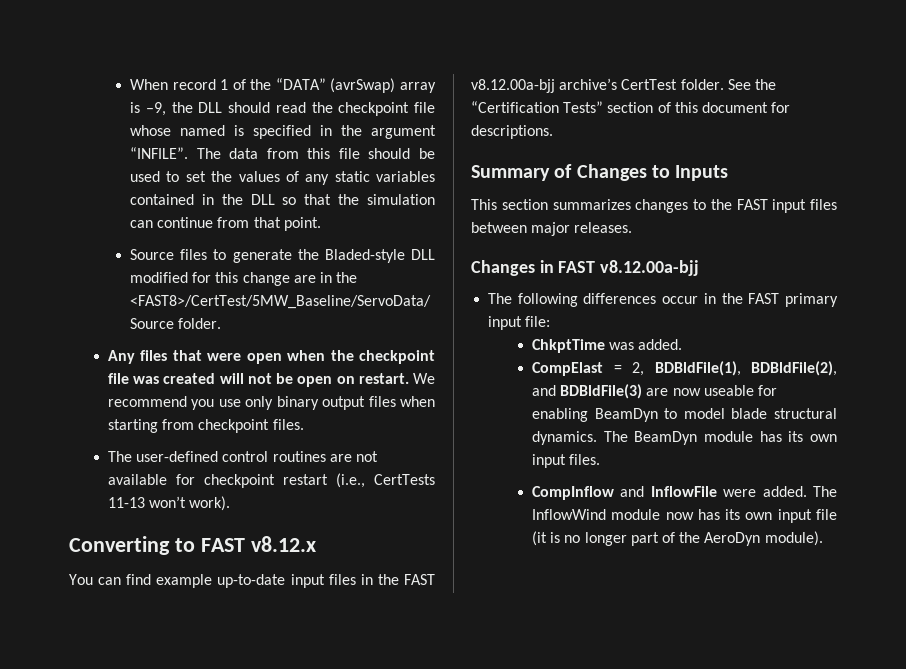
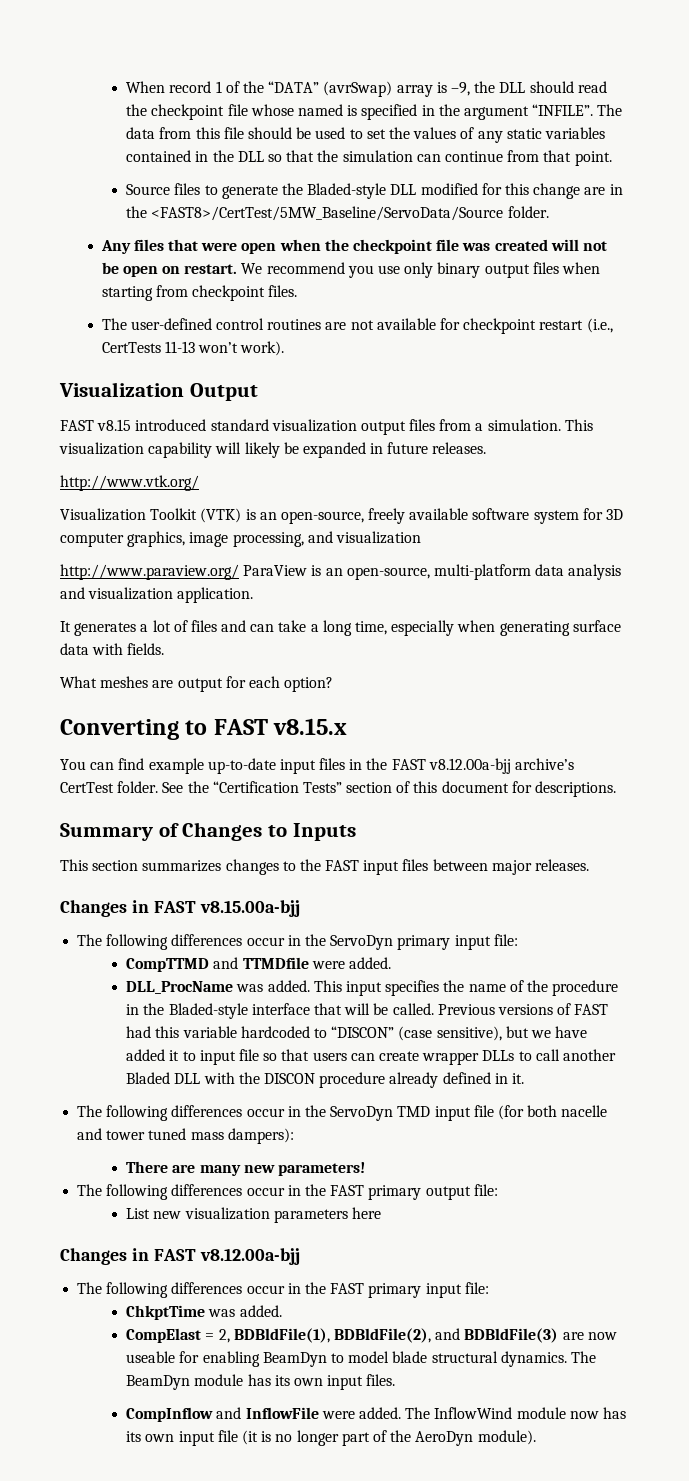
+ Visualization Output
+ FAST v8.15 introduced standard visualization output files from a simulation. This visualization capability will likely be expanded in future releases.
+ http://www.vtk.org/
+ Visualization Toolkit (VTK) is an open-source, freely available software system for 3D computer graphics, image processing, and visualization
+ http://www.paraview.org/ ParaView is an open-source, multi-platform data analysis and visualization application.
+ It generates a lot of files and can take a long time, especially when generating surface data with fields.
+ What meshes are output for each option?
- Converting to FAST v8.12.x
+ Converting to FAST v8.15.x
+ Changes in FAST v8.15.00a-bjj
+ The following differences occur in the ServoDyn primary input file:
+ CompTTMD and TTMDfile were added.
+ DLL_ProcName was added. This input specifies the name of the procedure in the Bladed-style interface that will be called. Previous versions of FAST had this variable hardcoded to “DISCON” (case sensitive), but we have added it to input file so that users can create wrapper DLLs to call another Bladed DLL with the DISCON procedure already defined in it.
+ The following differences occur in the ServoDyn TMD input file (for both nacelle and tower tuned mass dampers):
+ There are many new parameters!
+ The following differences occur in the FAST primary output file:
+ List new visualization parameters here

